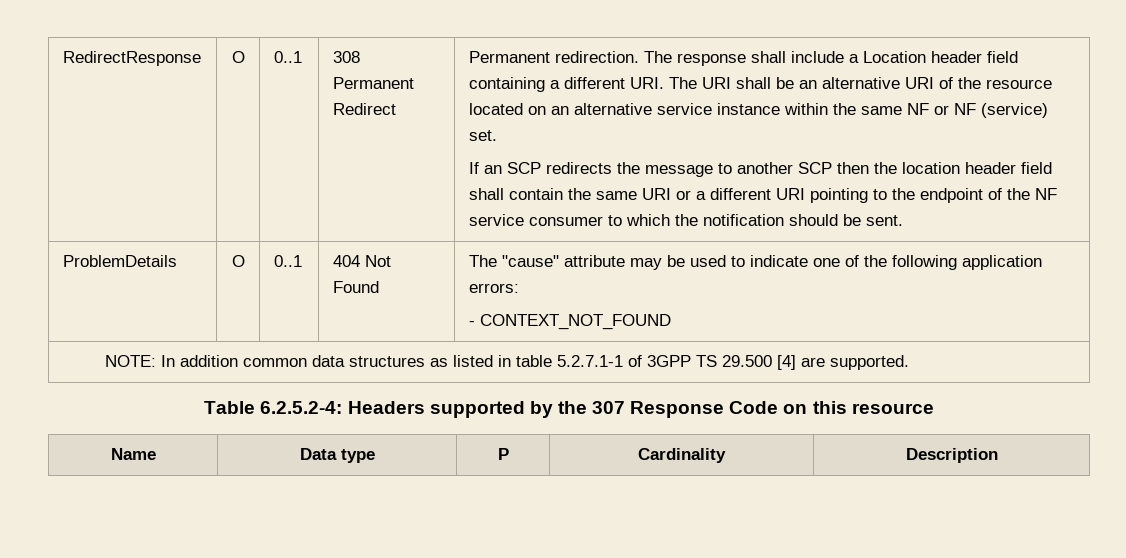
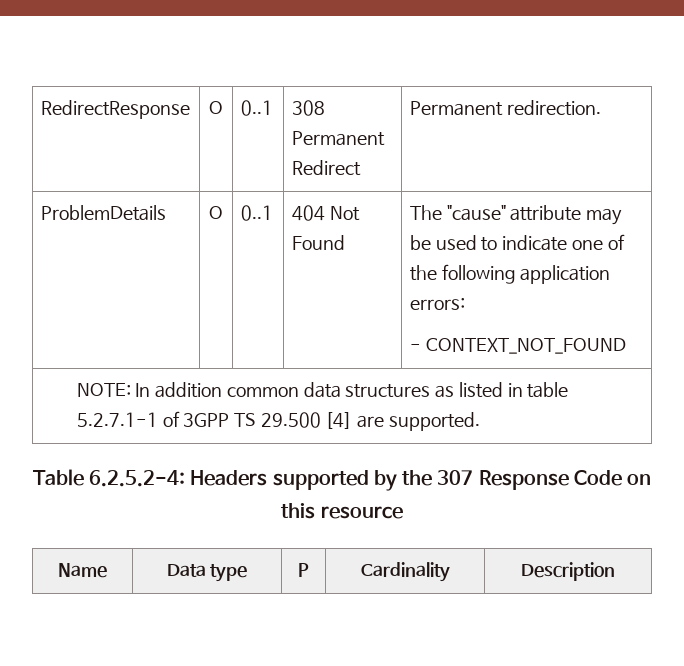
- The response shall include a Location header field containing a different URI. The URI shall be an alternative URI of the resource located on an alternative service instance within the same NF or NF (service) set.
- If an SCP redirects the message to another SCP then the location header field shall contain the same URI or a different URI pointing to the endpoint of the NF service consumer to which the notification should be sent.

